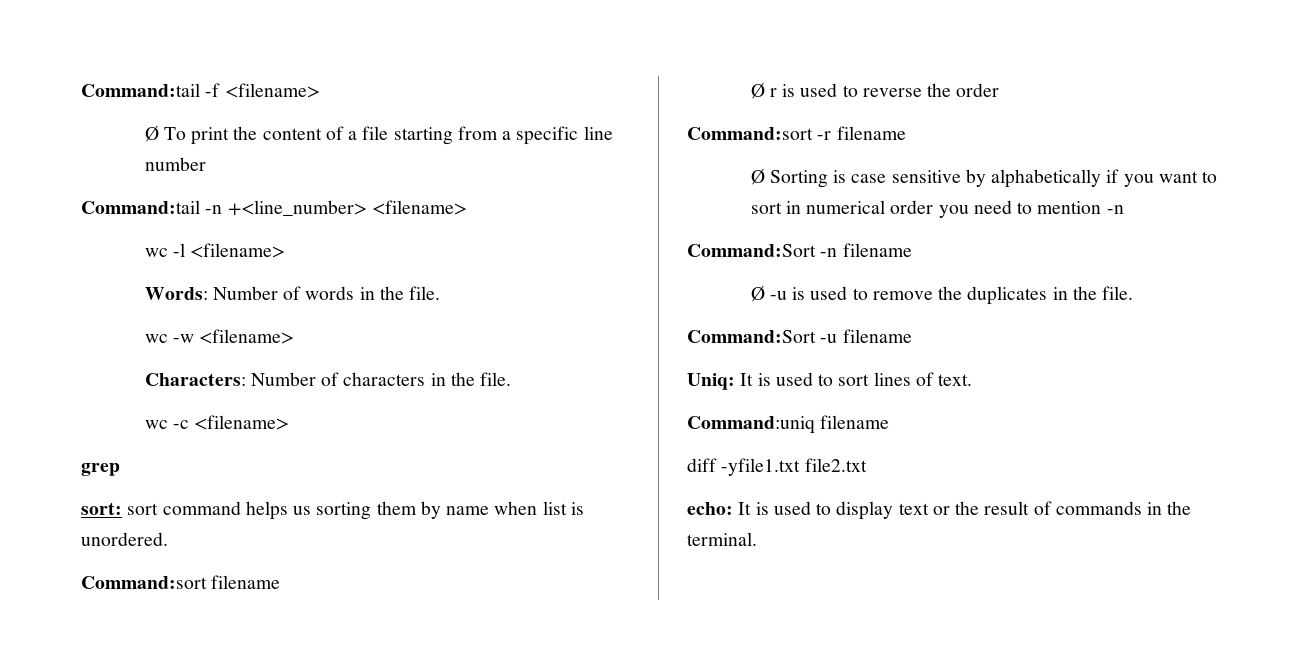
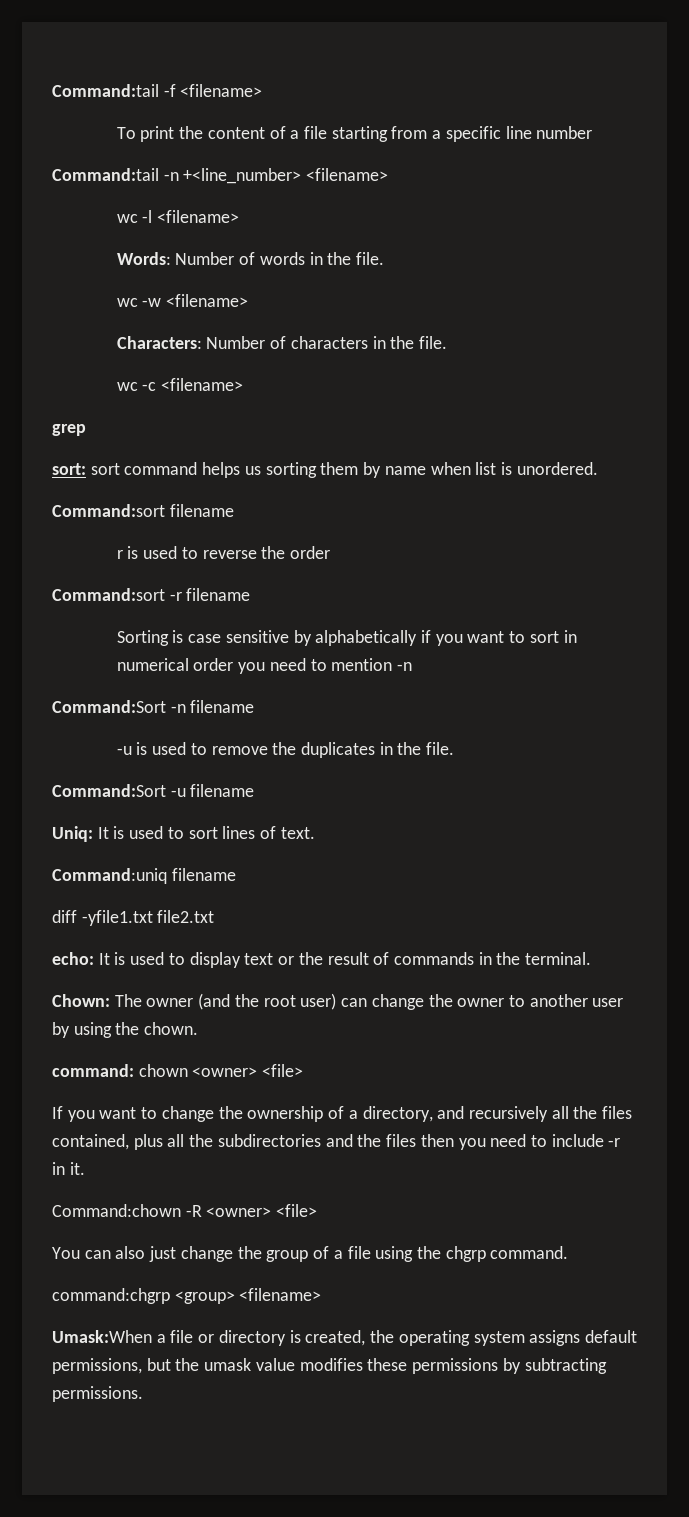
- Ø To print the content of a file starting from a specific line number
+ To print the content of a file starting from a specific line number
- Ø r is used to reverse the order
+ r is used to reverse the order
- Ø Sorting is case sensitive by alphabetically if you want to sort in numerical order you need to mention -n
+ Sorting is case sensitive by alphabetically if you want to sort in numerical order you need to mention -n
- Ø -u is used to remove the duplicates in the file.
+ -u is used to remove the duplicates in the file.
+ Chown: The owner (and the root user) can change the owner to another user by using the chown.
+ command: chown <owner> <file>
+ If you want to change the ownership of a directory, and recursively all the files contained, plus all the subdirectories and the files then you need to include -r in it.
+ Command:chown -R <owner> <file>
+ You can also just change the group of a file using the chgrp command.
+ command:chgrp <group> <filename>
+ Umask:When a file or directory is created, the operating system assigns default permissions, but the umask value modifies these permissions by subtracting permissions.

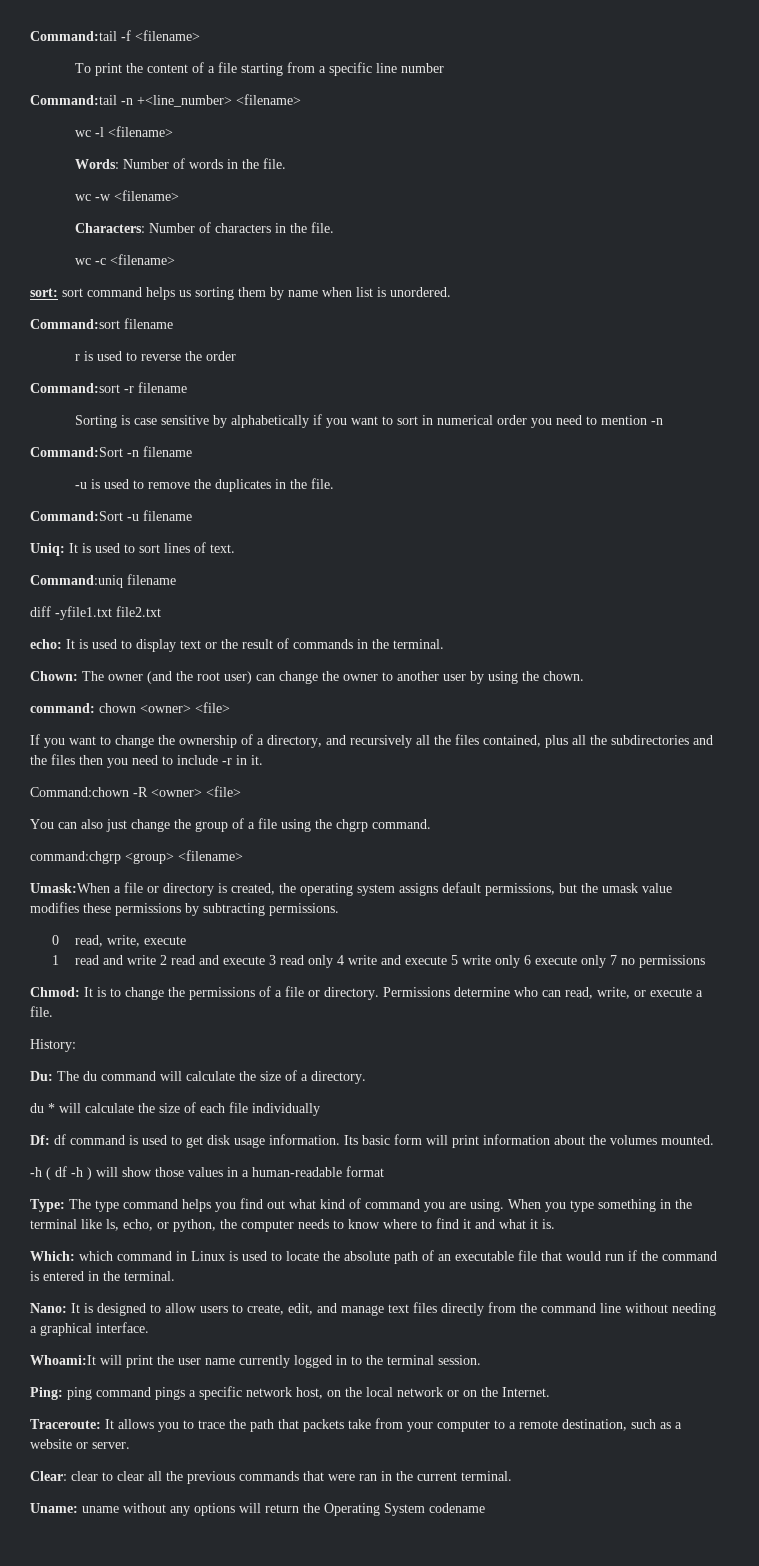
- grep
+ 0 read, write, execute
+ 1 read and write 2 read and execute 3 read only 4 write and execute 5 write only 6 execute only 7 no permissions
+ Chmod: It is to change the permissions of a file or directory. Permissions determine who can read, write, or execute a file.
+ History:
+ Du: The du command will calculate the size of a directory.
+ du * will calculate the size of each file individually
+ Df: df command is used to get disk usage information. Its basic form will print information about the volumes mounted.
+ -h ( df -h ) will show those values in a human-readable format
+ Type: The type command helps you find out what kind of command you are using. When you type something in the terminal like ls, echo, or python, the computer needs to know where to find it and what it is.
+ Which: which command in Linux is used to locate the absolute path of an executable file that would run if the command is entered in the terminal.
+ Nano: It is designed to allow users to create, edit, and manage text files directly from the command line without needing a graphical interface.
+ Whoami:It will print the user name currently logged in to the terminal session.
+ Ping: ping command pings a specific network host, on the local network or on the Internet.
+ Traceroute: It allows you to trace the path that packets take from your computer to a remote destination, such as a website or server.
+ Clear: clear to clear all the previous commands that were ran in the current terminal.
+ Uname: uname without any options will return the Operating System codename

